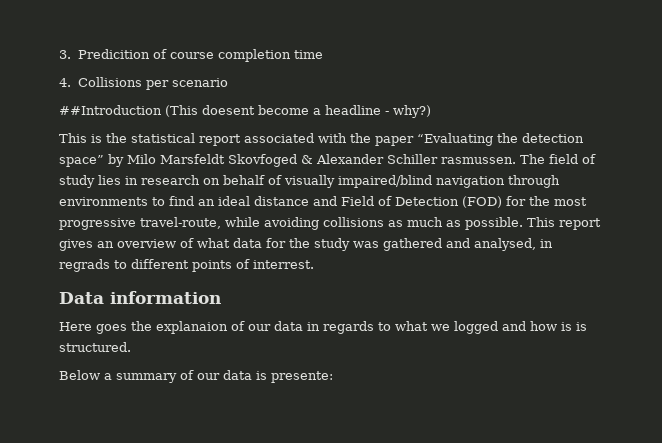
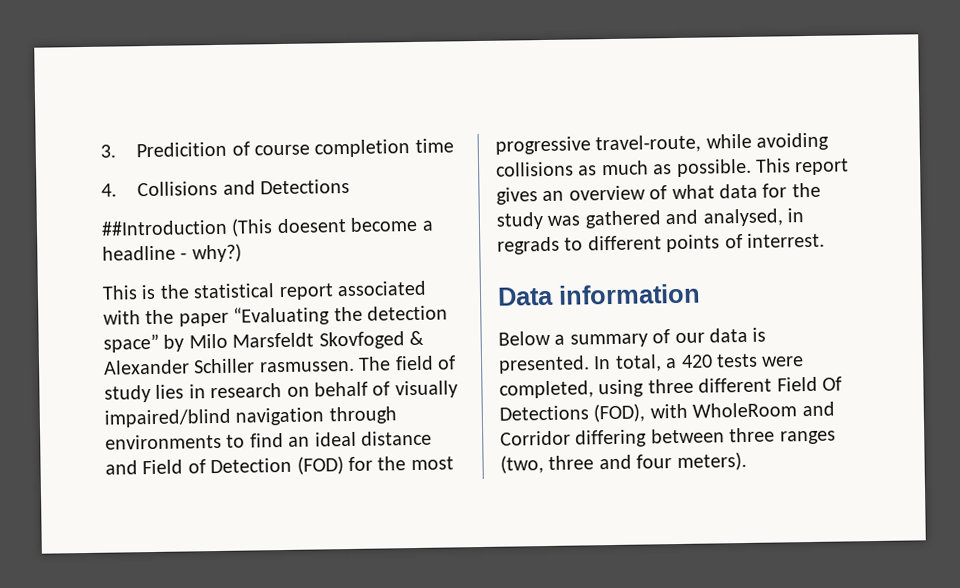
- 4. Collisions per scenario
+ 4. Collisions and Detections
- Here goes the explanaion of our data in regards to what we logged and how is is structured.
- Below a summary of our data is presente:
+ Below a summary of our data is presented. In total, a 420 tests were completed, using three different Field Of Detections (FOD), with WholeRoom and Corridor differing between three ranges (two, three and four meters).

